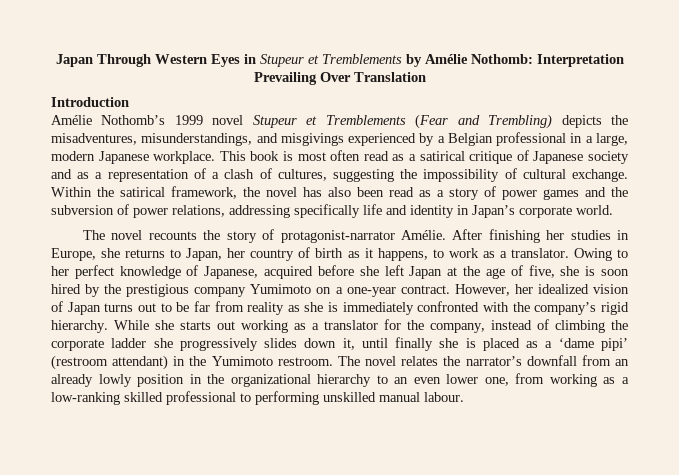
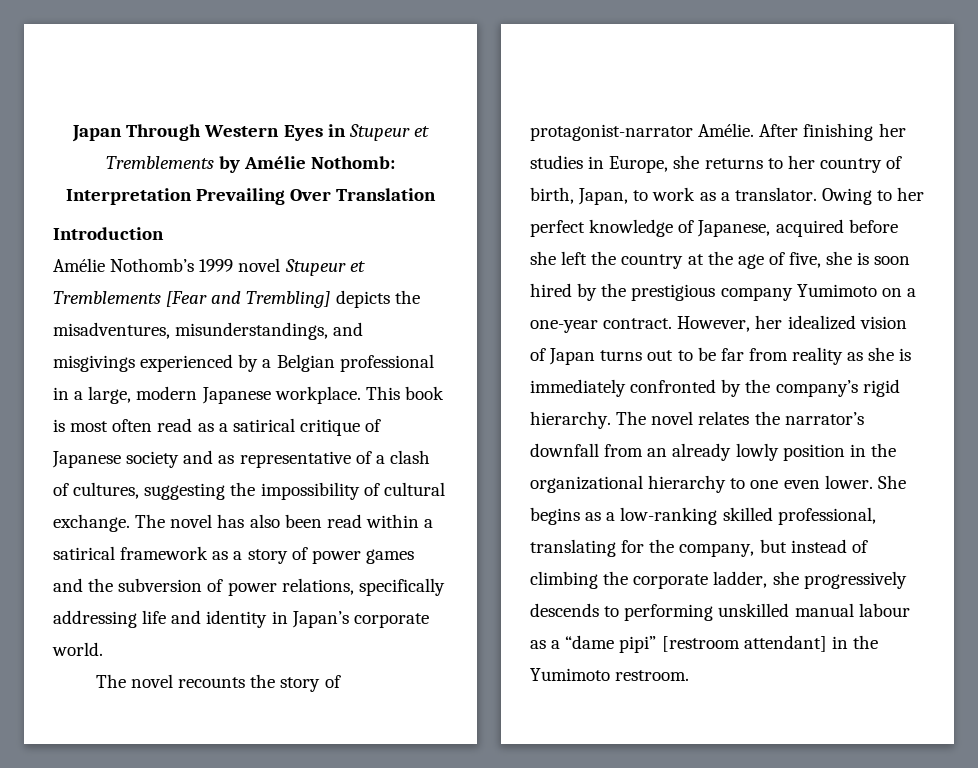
- Amélie Nothomb’s 1999 novel Stupeur et Tremblements (Fear and Trembling) depicts the misadventures, misunderstandings, and misgivings experienced by a Belgian professional in a large, modern Japanese workplace.
+ Amélie Nothomb’s 1999 novel Stupeur et Tremblements [Fear and Trembling] depicts the misadventures, misunderstandings, and misgivings experienced by a Belgian professional in a large, modern Japanese workplace.
- This book is most often read as a satirical critique of Japanese society and as a representation of a clash of cultures, suggesting the impossibility of cultural exchange.
+ This book is most often read as a satirical critique of Japanese society and as representative of a clash of cultures, suggesting the impossibility of cultural exchange.
- Within the satirical framework, the novel has also been read as a story of power games and the subversion of power relations, addressing specifically life and identity in Japan’s corporate world.
+ The novel has also been read within a satirical framework as a story of power games and the subversion of power relations, specifically addressing life and identity in Japan’s corporate world.
- After finishing her studies in Europe, she returns to Japan, her country of birth as it happens, to work as a translator.
+ After finishing her studies in Europe, she returns to her country of birth, Japan, to work as a translator.
- Owing to her perfect knowledge of Japanese, acquired before she left Japan at the age of five, she is soon hired by the prestigious company Yumimoto on a one-year contract.
+ Owing to her perfect knowledge of Japanese, acquired before she left the country at the age of five, she is soon hired by the prestigious company Yumimoto on a one-year contract.
- However, her idealized vision of Japan turns out to be far from reality as she is immediately confronted with the company’s rigid hierarchy.
+ However, her idealized vision of Japan turns out to be far from reality as she is immediately confronted by the company’s rigid hierarchy.
- While she starts out working as a translator for the company, instead of climbing the corporate ladder she progressively slides down it, until finally she is placed as a ‘dame pipi’ (restroom attendant) in the Yumimoto restroom.
- The novel relates the narrator’s downfall from an already lowly position in the organizational hierarchy to an even lower one, from working as a low-ranking skilled professional to performing unskilled manual labour.
+ The novel relates the narrator’s downfall from an already lowly position in the organizational hierarchy to one even lower. She begins as a low-ranking skilled professional, translating for the company, but instead of climbing the corporate ladder, she progressively descends to performing unskilled manual labour as a “dame pipi” [restroom attendant] in the Yumimoto restroom.

